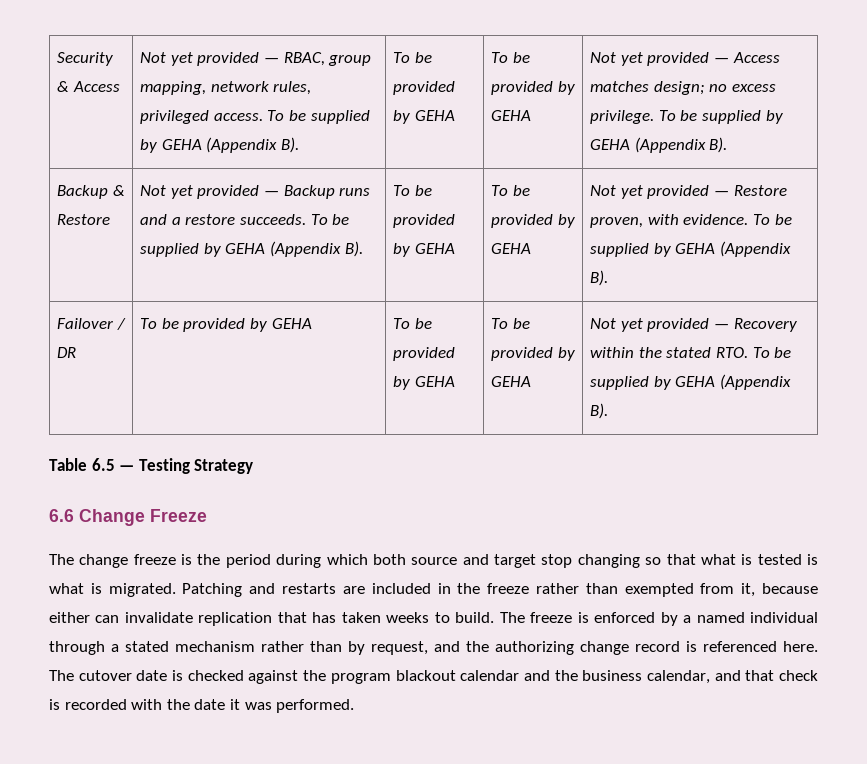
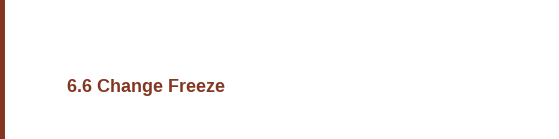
- Security & Access | Not yet provided — RBAC, group mapping, network rules, privileged access. To be supplied by GEHA (Appendix B). | To be provided by GEHA | To be provided by GEHA | Not yet provided — Access matches design; no excess privilege. To be supplied by GEHA (Appendix B).
- Backup & Restore | Not yet provided — Backup runs and a restore succeeds. To be supplied by GEHA (Appendix B). | To be provided by GEHA | To be provided by GEHA | Not yet provided — Restore proven, with evidence. To be supplied by GEHA (Appendix B).
- Failover / DR | To be provided by GEHA | To be provided by GEHA | To be provided by GEHA | Not yet provided — Recovery within the stated RTO. To be supplied by GEHA (Appendix B).
- Table 6.5 — Testing Strategy
  6.6 Change Freeze
- The change freeze is the period during which both source and target stop changing so that what is tested is what is migrated. Patching and restarts are included in the freeze rather than exempted from it, because either can invalidate replication that has taken weeks to build. The freeze is enforced by a named individual through a stated mechanism rather than by request, and the authorizing change record is referenced here. The cutover date is checked against the program blackout calendar and the business calendar, and that check is recorded with the date it was performed.

